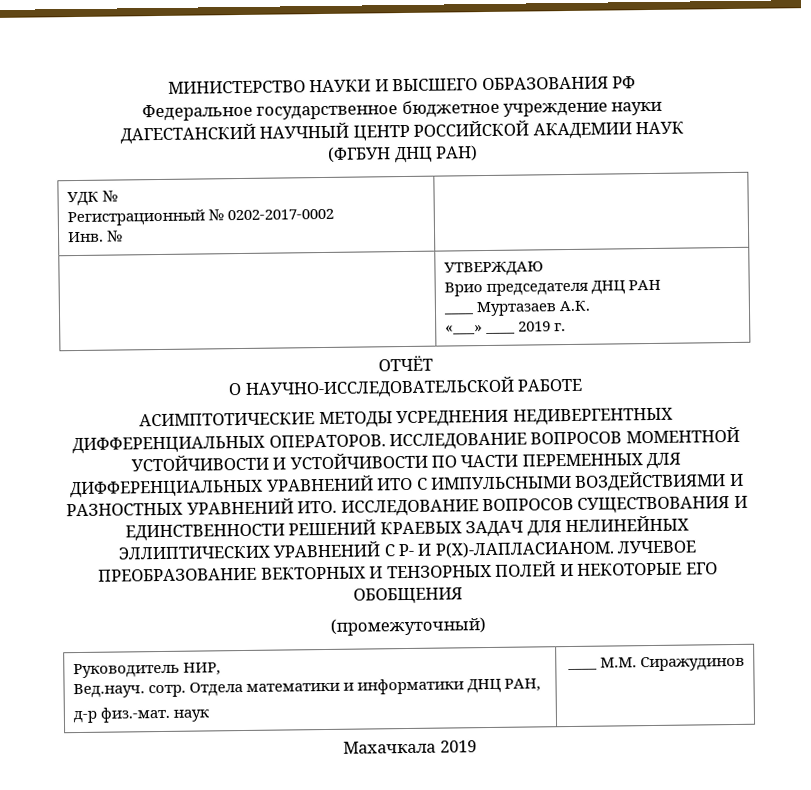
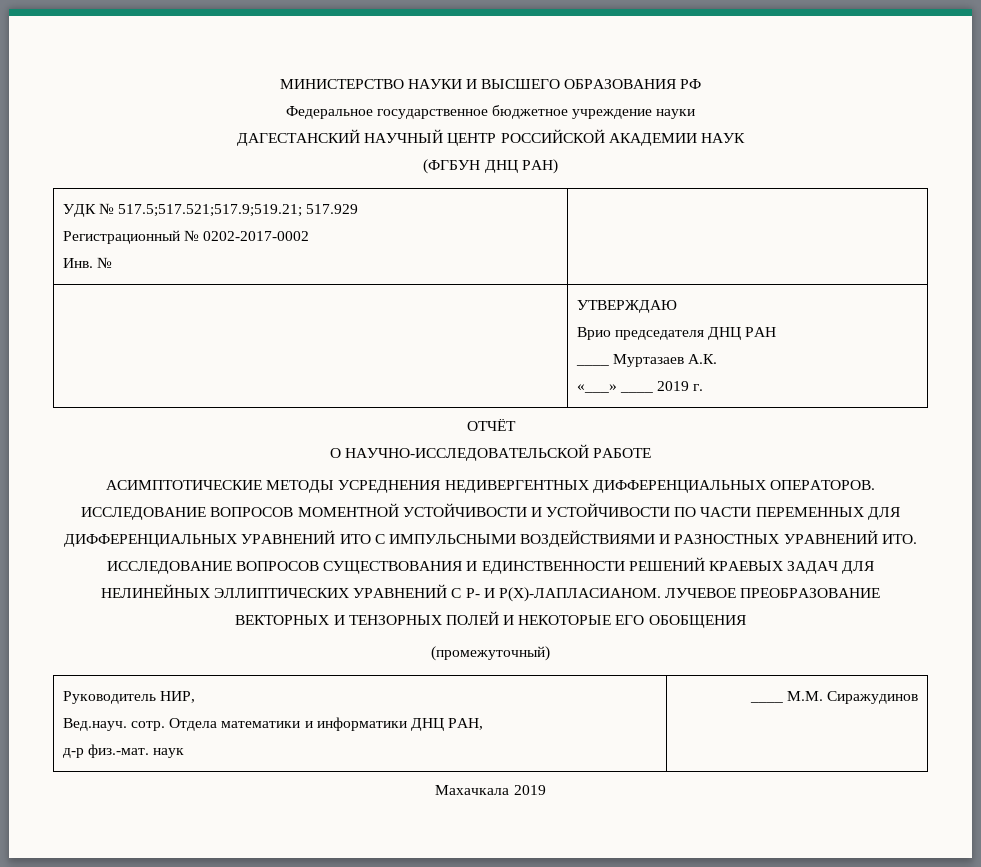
- УДК №
+ УДК № 517.5;517.521;517.9;519.21; 517.929

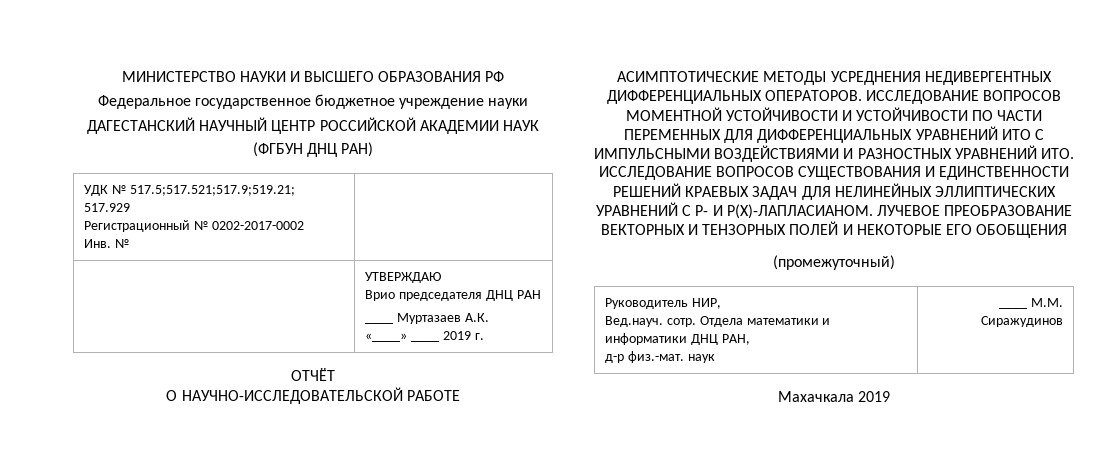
  | УТВЕРЖДАЮ
  Врио председателя ДНЦ РАН
  ____ Муртазаев А.К.
- «___» ____ 2019 г.
+ «____» ____ 2019 г.

